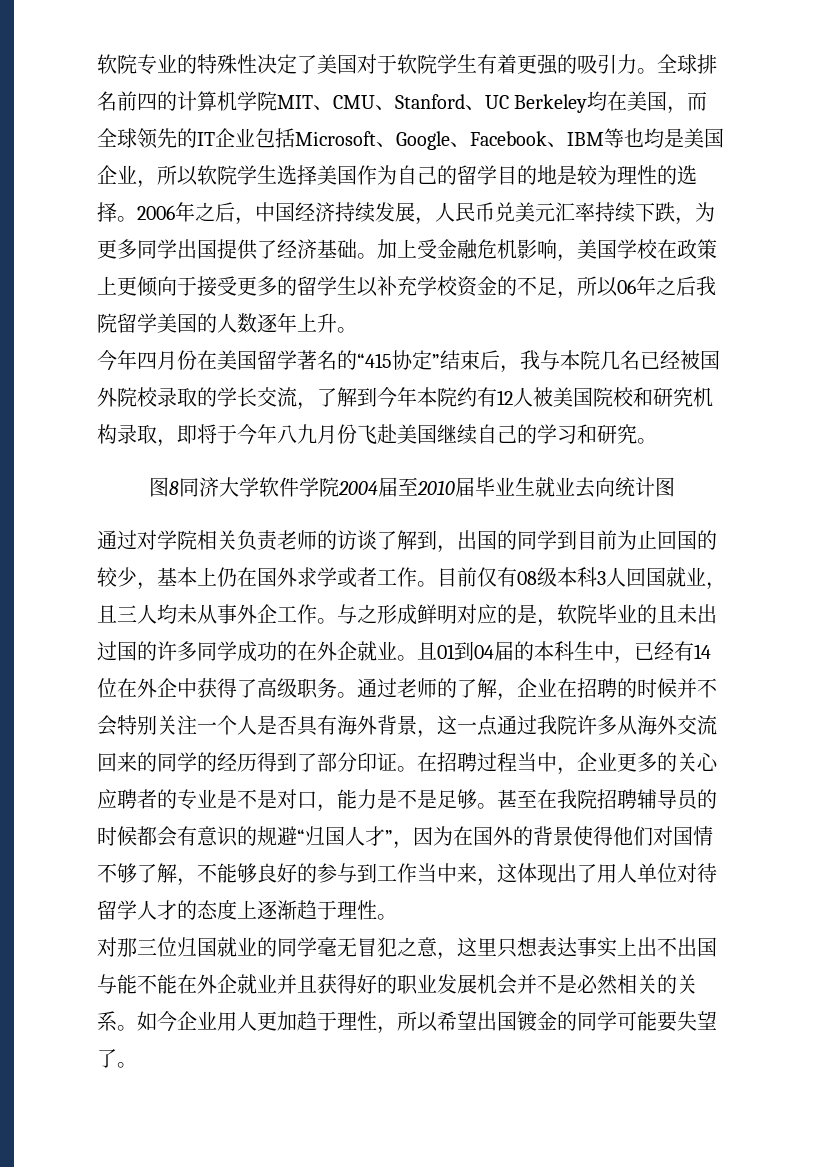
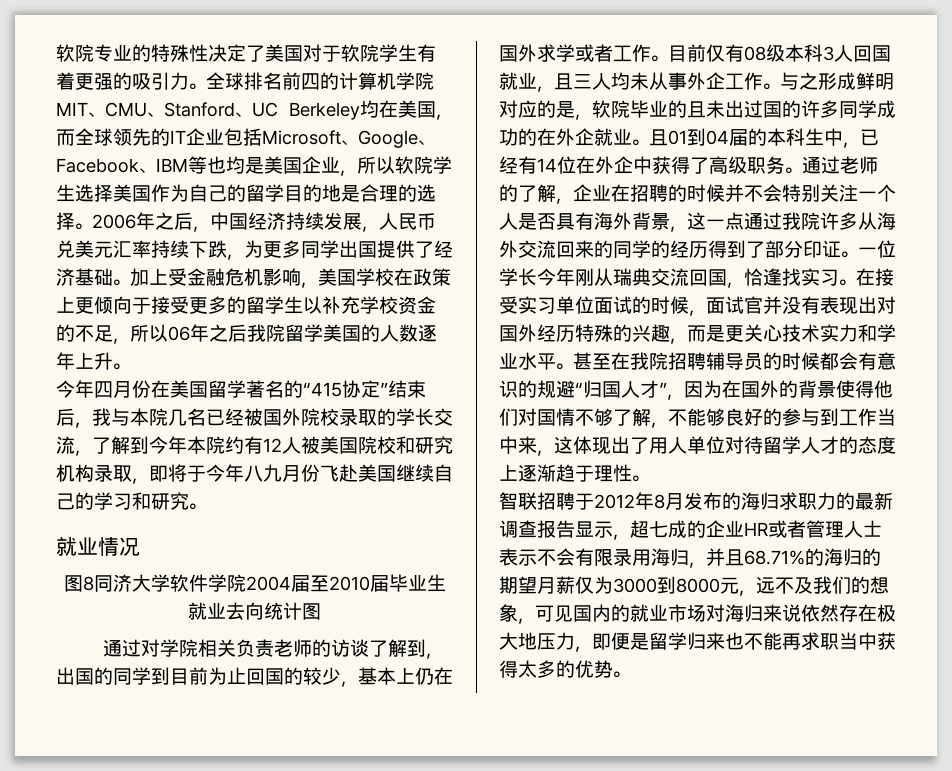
- 全球排名前四的计算机学院MIT、CMU、Stanford、UC Berkeley均在美国，而全球领先的IT企业包括Microsoft、Google、Facebook、IBM等也均是美国企业，所以软院学生选择美国作为自己的留学目的地是较为理性的选择。
+ 全球排名前四的计算机学院MIT、CMU、Stanford、UC Berkeley均在美国，而全球领先的IT企业包括Microsoft、Google、Facebook、IBM等也均是美国企业，所以软院学生选择美国作为自己的留学目的地是合理的选择。
+ 就业情况
- 在招聘过程当中，企业更多的关心应聘者的专业是不是对口，能力是不是足够。
+ 一位学长今年刚从瑞典交流回国，恰逢找实习。在接受实习单位面试的时候，面试官并没有表现出对国外经历特殊的兴趣，而是更关心技术实力和学业水平。
- 对那三位归国就业的同学毫无冒犯之意，这里只想表达事实上出不出国与能不能在外企就业并且获得好的职业发展机会并不是必然相关的关系。如今企业用人更加趋于理性，所以希望出国镀金的同学可能要失望了。
+ 智联招聘于2012年8月发布的海归求职力的最新调查报告显示，超七成的企业HR或者管理人士表示不会有限录用海归，并且68.71%的海归的期望月薪仅为3000到8000元，远不及我们的想象，可见国内的就业市场对海归来说依然存在极大地压力，即便是留学归来也不能再求职当中获得太多的优势。

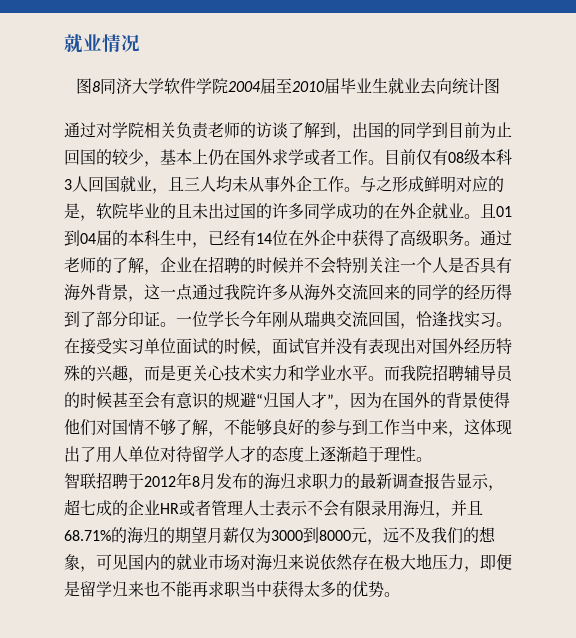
- 软院专业的特殊性决定了美国对于软院学生有着更强的吸引力。全球排名前四的计算机学院MIT、CMU、Stanford、UC Berkeley均在美国，而全球领先的IT企业包括Microsoft、Google、Facebook、IBM等也均是美国企业，所以软院学生选择美国作为自己的留学目的地是合理的选择。2006年之后，中国经济持续发展，人民币兑美元汇率持续下跌，为更多同学出国提供了经济基础。加上受金融危机影响，美国学校在政策上更倾向于接受更多的留学生以补充学校资金的不足，所以06年之后我院留学美国的人数逐年上升。
- 今年四月份在美国留学著名的“415协定”结束后，我与本院几名已经被国外院校录取的学长交流，了解到今年本院约有12人被美国院校和研究机构录取，即将于今年八九月份飞赴美国继续自己的学习和研究。
- 甚至在我院招聘辅导员的时候都会有意识的规避“归国人才”，因为在国外的背景使得他们对国情不够了解，不能够良好的参与到工作当中来，这体现出了用人单位对待留学人才的态度上逐渐趋于理性。
+ 而我院招聘辅导员的时候甚至会有意识的规避“归国人才”，因为在国外的背景使得他们对国情不够了解，不能够良好的参与到工作当中来，这体现出了用人单位对待留学人才的态度上逐渐趋于理性。

